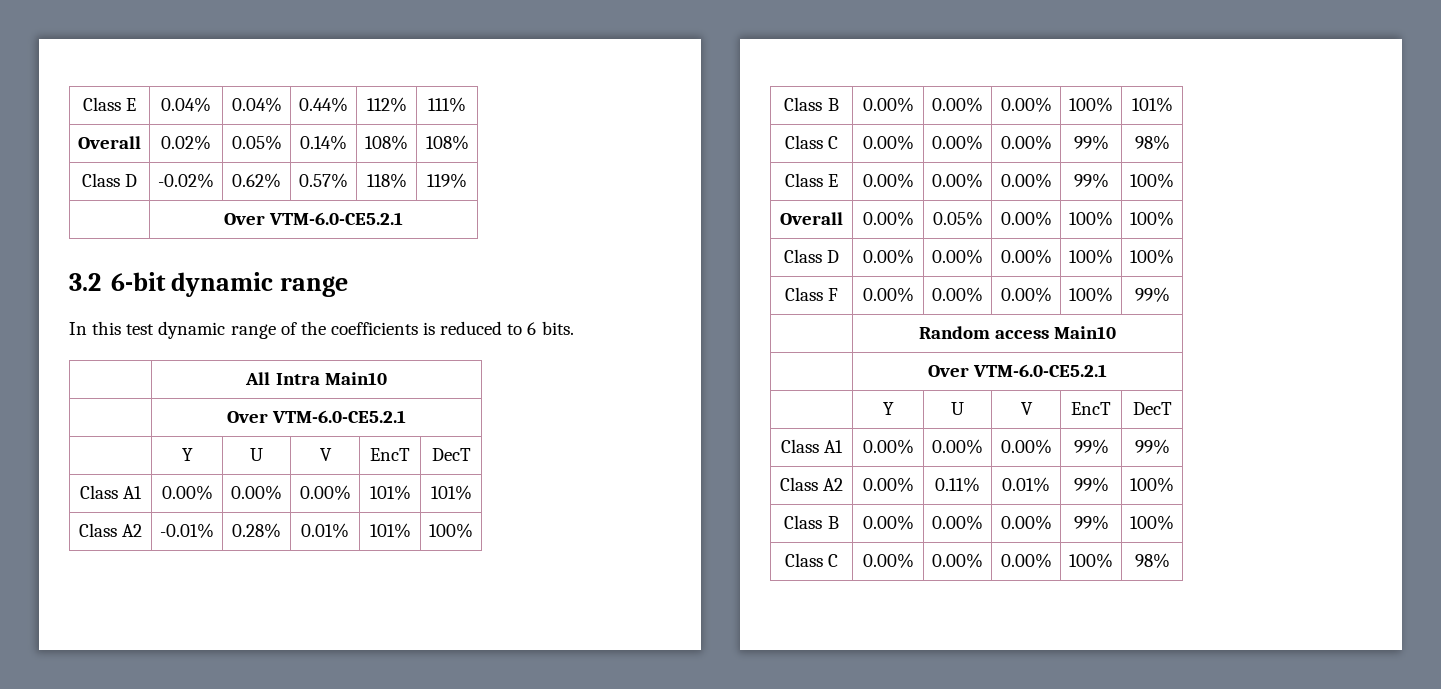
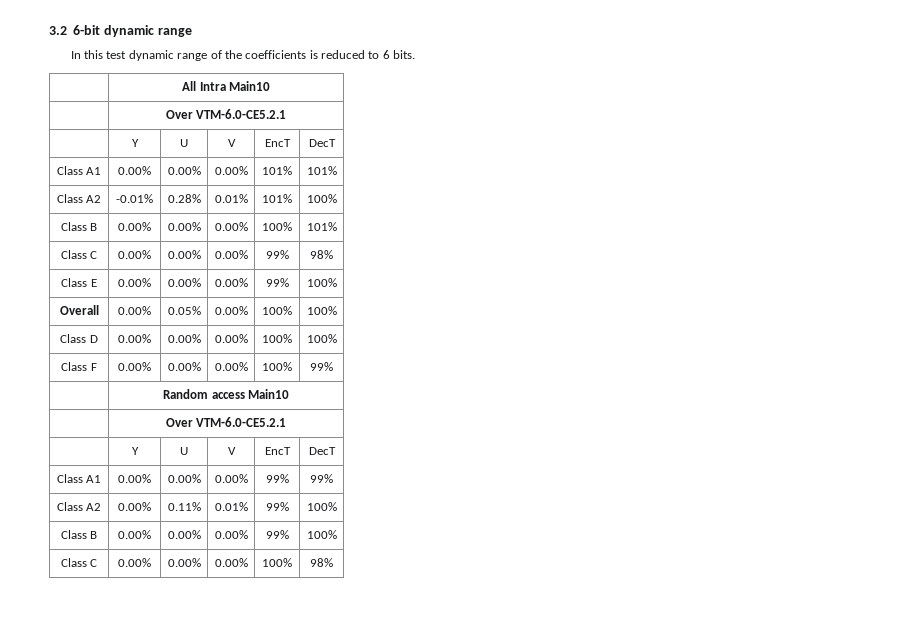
- Class E | 0.04% | 0.04% | 0.44% | 112% | 111%
- Overall | 0.02% | 0.05% | 0.14% | 108% | 108%
- Class D | -0.02% | 0.62% | 0.57% | 118% | 119%
- | Over VTM-6.0-CE5.2.1

